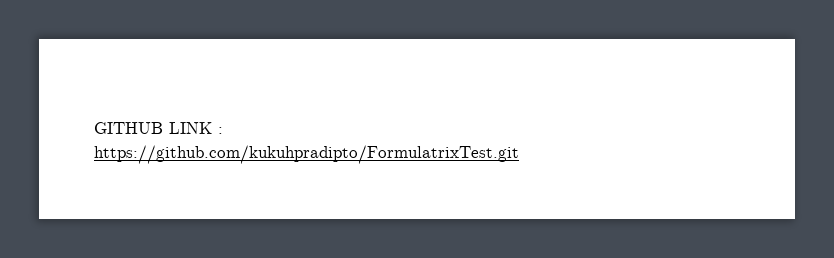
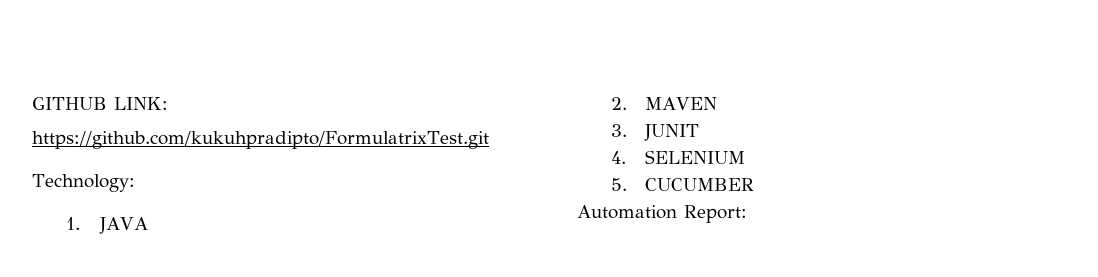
- GITHUB LINK :
+ GITHUB LINK:
+ Technology:
+ 1. JAVA
+ 2. MAVEN
+ 3. JUNIT
+ 4. SELENIUM
+ 5. CUCUMBER
+ Automation Report:

